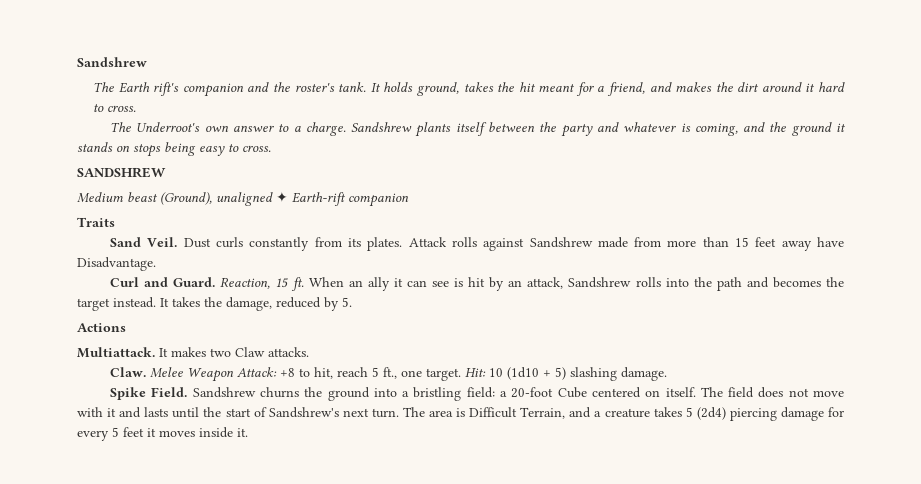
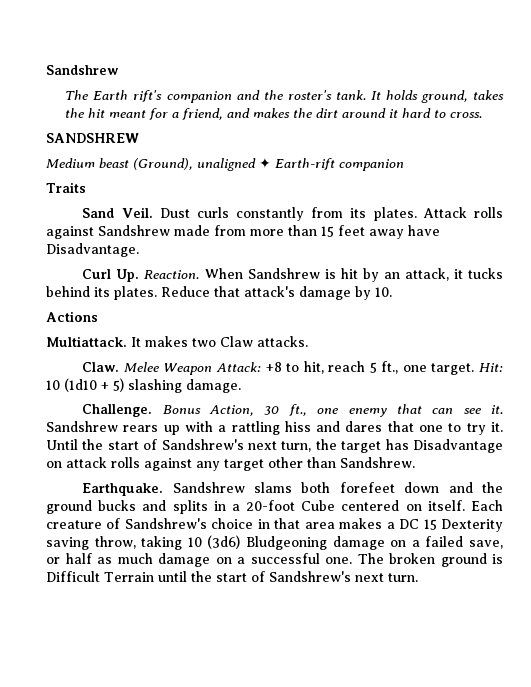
- The Underroot's own answer to a charge. Sandshrew plants itself between the party and whatever is coming, and the ground it stands on stops being easy to cross.
- Curl and Guard. Reaction, 15 ft. When an ally it can see is hit by an attack, Sandshrew rolls into the path and becomes the target instead. It takes the damage, reduced by 5.
+ Curl Up. Reaction. When Sandshrew is hit by an attack, it tucks behind its plates. Reduce that attack's damage by 10.
- Spike Field. Sandshrew churns the ground into a bristling field: a 20-foot Cube centered on itself.
+ Challenge. Bonus Action, 30 ft., one enemy that can see it. Sandshrew rears up with a rattling hiss and dares that one to try it. Until the start of Sandshrew's next turn, the target has Disadvantage on attack rolls against any target other than Sandshrew.
+ Earthquake. Sandshrew slams both forefeet down and the ground bucks and splits in a 20-foot Cube centered on itself.
- The field does not move with it and lasts until the start of Sandshrew's next turn. The area is Difficult Terrain, and a creature takes 5 (2d4) piercing damage for every 5 feet it moves inside it.
+ Each creature of Sandshrew's choice in that area makes a DC 15 Dexterity saving throw, taking 10 (3d6) Bludgeoning damage on a failed save, or half as much damage on a successful one. The broken ground is Difficult Terrain until the start of Sandshrew's next turn.

